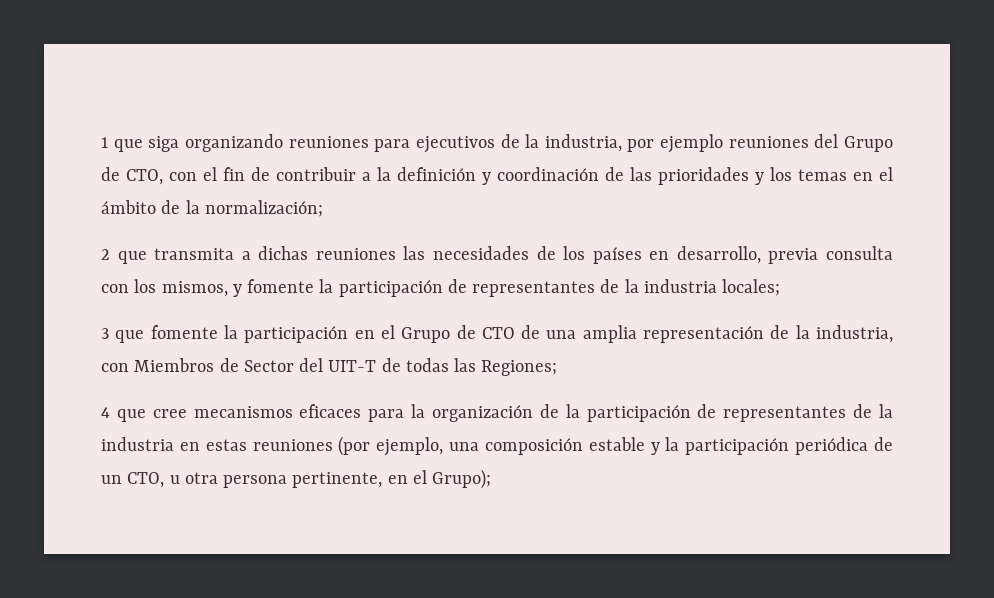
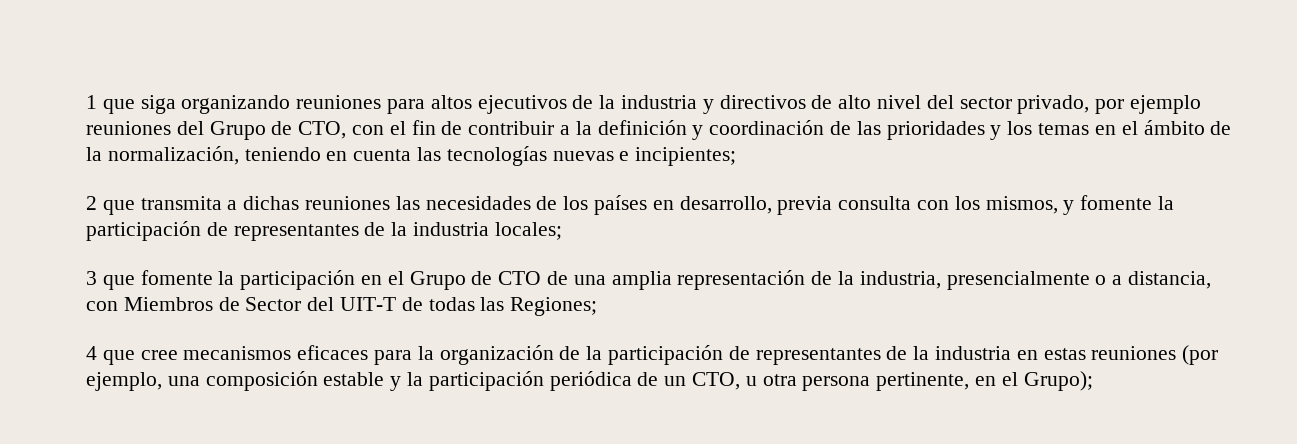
- 1 que siga organizando reuniones para ejecutivos de la industria, por ejemplo reuniones del Grupo de CTO, con el fin de contribuir a la definición y coordinación de las prioridades y los temas en el ámbito de la normalización;
+ 1 que siga organizando reuniones para altos ejecutivos de la industria y directivos de alto nivel del sector privado, por ejemplo reuniones del Grupo de CTO, con el fin de contribuir a la definición y coordinación de las prioridades y los temas en el ámbito de la normalización, teniendo en cuenta las tecnologías nuevas e incipientes;
- 3 que fomente la participación en el Grupo de CTO de una amplia representación de la industria, con Miembros de Sector del UIT-T de todas las Regiones;
+ 3 que fomente la participación en el Grupo de CTO de una amplia representación de la industria, presencialmente o a distancia, con Miembros de Sector del UIT-T de todas las Regiones;

